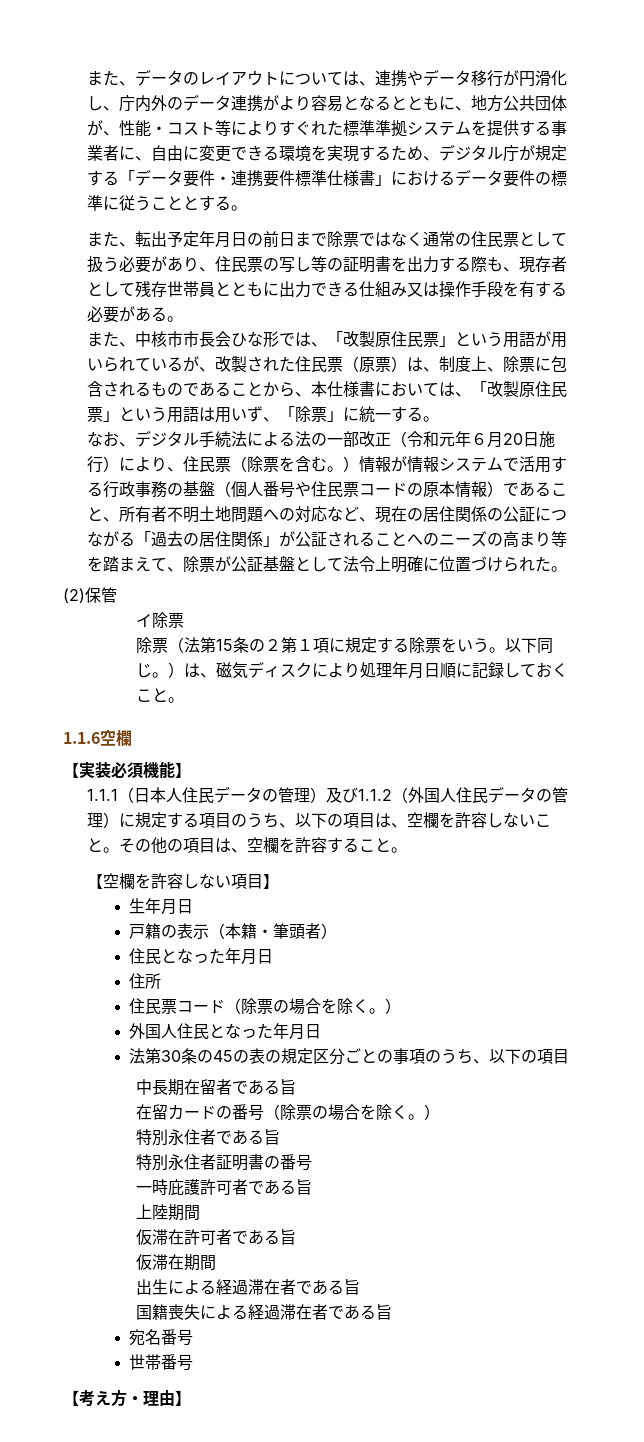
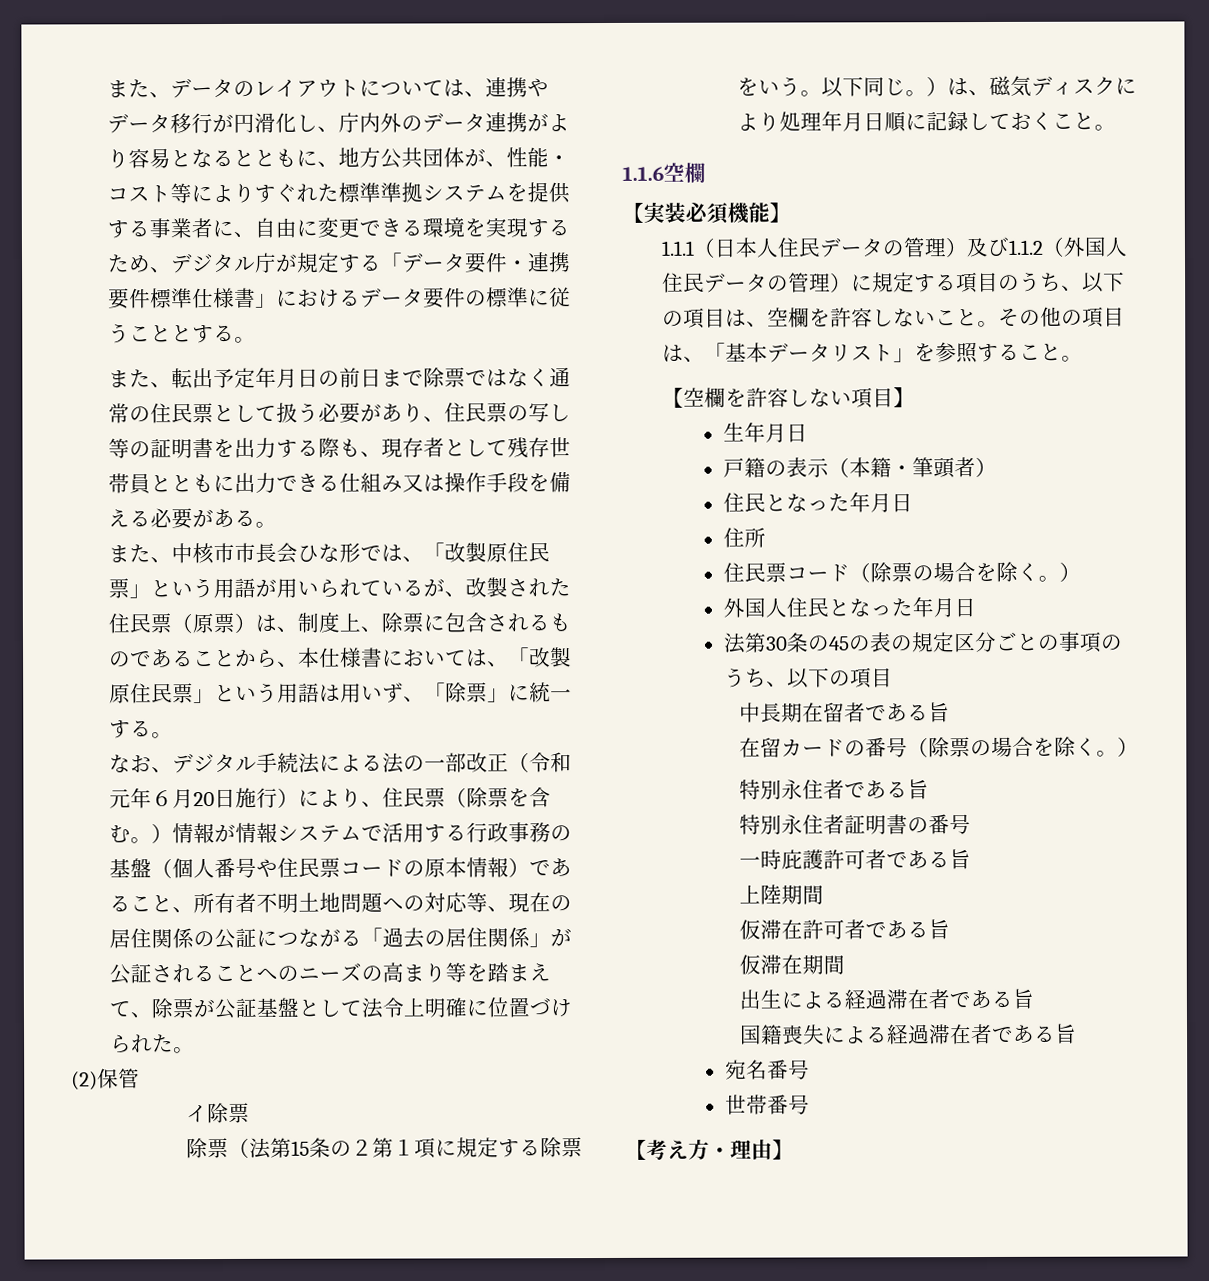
- また、転出予定年月日の前日まで除票ではなく通常の住民票として扱う必要があり、住民票の写し等の証明書を出力する際も、現存者として残存世帯員とともに出力できる仕組み又は操作手段を有する必要がある。
+ また、転出予定年月日の前日まで除票ではなく通常の住民票として扱う必要があり、住民票の写し等の証明書を出力する際も、現存者として残存世帯員とともに出力できる仕組み又は操作手段を備える必要がある。
- なお、デジタル手続法による法の一部改正（令和元年６月20日施行）により、住民票（除票を含む。）情報が情報システムで活用する行政事務の基盤（個人番号や住民票コードの原本情報）であること、所有者不明土地問題への対応など、現在の居住関係の公証につながる「過去の居住関係」が公証されることへのニーズの高まり等を踏まえて、除票が公証基盤として法令上明確に位置づけられた。
+ なお、デジタル手続法による法の一部改正（令和元年６月20日施行）により、住民票（除票を含む。）情報が情報システムで活用する行政事務の基盤（個人番号や住民票コードの原本情報）であること、所有者不明土地問題への対応等、現在の居住関係の公証につながる「過去の居住関係」が公証されることへのニーズの高まり等を踏まえて、除票が公証基盤として法令上明確に位置づけられた。
- その他の項目は、空欄を許容すること。
+ その他の項目は、「基本データリスト」を参照すること。

